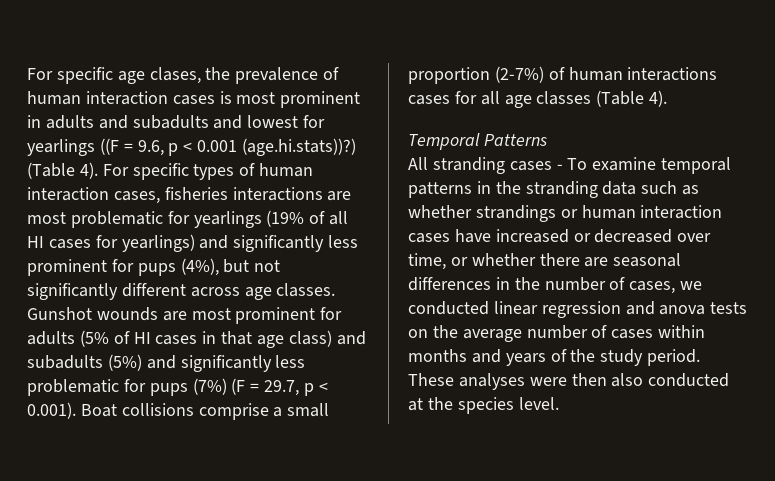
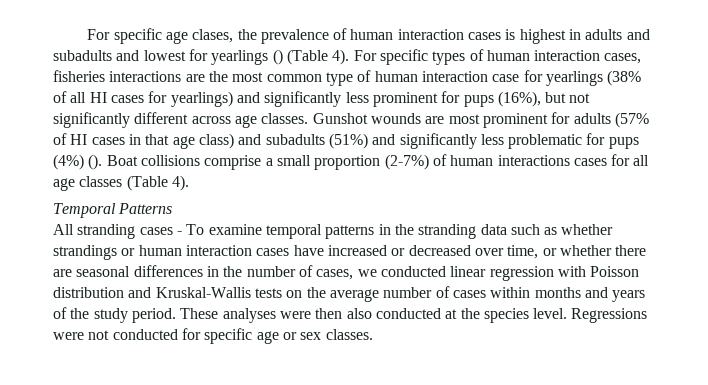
- For specific age clases, the prevalence of human interaction cases is most prominent in adults and subadults and lowest for yearlings ((F = 9.6, p < 0.001 (age.hi.stats))?) (Table 4).
+ For specific age clases, the prevalence of human interaction cases is highest in adults and subadults and lowest for yearlings () (Table 4).
- For specific types of human interaction cases, fisheries interactions are most problematic for yearlings (19% of all HI cases for yearlings) and significantly less prominent for pups (4%), but not significantly different across age classes.
+ For specific types of human interaction cases, fisheries interactions are the most common type of human interaction case for yearlings (38% of all HI cases for yearlings) and significantly less prominent for pups (16%), but not significantly different across age classes.
- Gunshot wounds are most prominent for adults (5% of HI cases in that age class) and subadults (5%) and significantly less problematic for pups (7%) (F = 29.7, p < 0.001). Boat collisions comprise a small proportion (2-7%) of human interactions cases for all age classes (Table 4).
+ Gunshot wounds are most prominent for adults (57% of HI cases in that age class) and subadults (51%) and significantly less problematic for pups (4%) (). Boat collisions comprise a small proportion (2-7%) of human interactions cases for all age classes (Table 4).
- All stranding cases - To examine temporal patterns in the stranding data such as whether strandings or human interaction cases have increased or decreased over time, or whether there are seasonal differences in the number of cases, we conducted linear regression and anova tests on the average number of cases within months and years of the study period.
+ All stranding cases - To examine temporal patterns in the stranding data such as whether strandings or human interaction cases have increased or decreased over time, or whether there are seasonal differences in the number of cases, we conducted linear regression with Poisson distribution and Kruskal-Wallis tests on the average number of cases within months and years of the study period.
+ Regressions were not conducted for specific age or sex classes.

